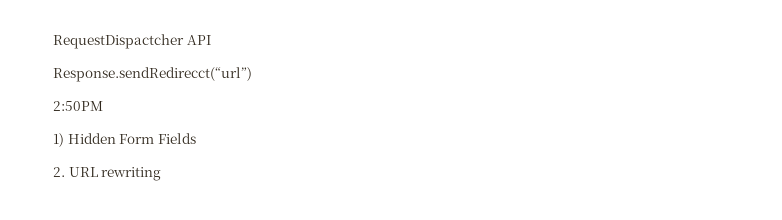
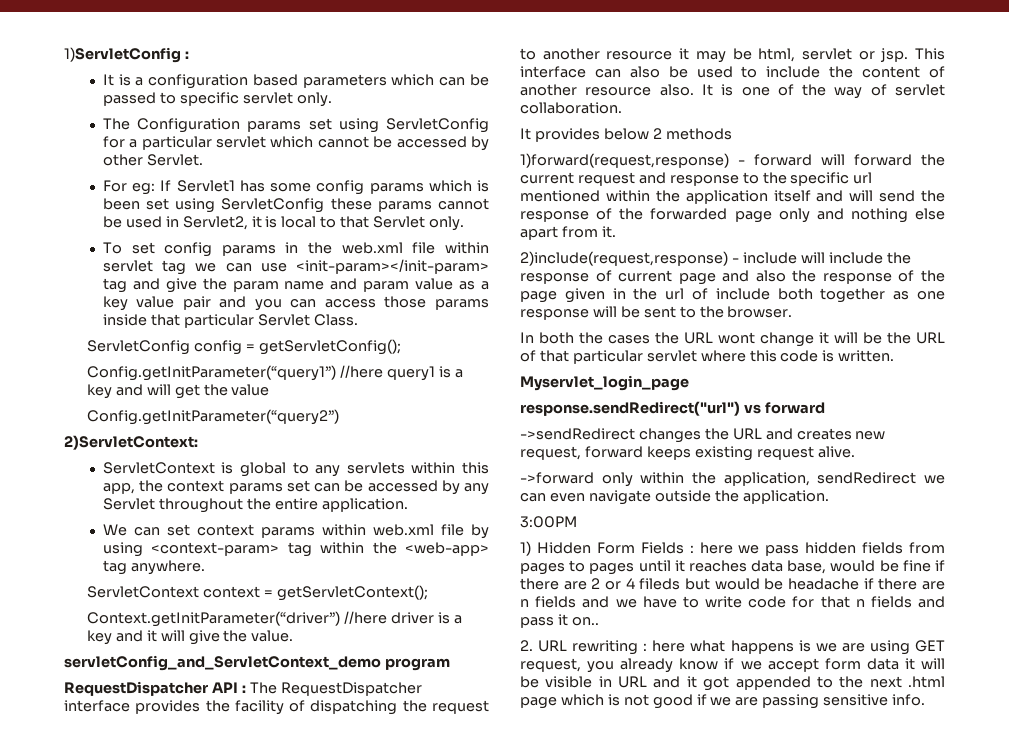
- RequestDispactcher API
- Response.sendRedirecct(“url”)
- 2:50PM
- 1) Hidden Form Fields
- 2. URL rewriting
+ 1)ServletConfig :
+ It is a configuration based parameters which can be passed to specific servlet only.
+ The Configuration params set using ServletConfig for a particular servlet which cannot be accessed by other Servlet.
+ For eg: If Servlet1 has some config params which is been set using ServletConfig these params cannot be used in Servlet2, it is local to that Servlet only.
+ To set config params in the web.xml file within servlet tag we can use <init-param></init-param> tag and give the param name and param value as a key value pair and you can access those params inside that particular Servlet Class.
+ ServletConfig config = getServletConfig();
+ Config.getInitParameter(“query1”) //here query1 is a key and will get the value
+ Config.getInitParameter(“query2”)
+ 2)ServletContext:
+ ServletContext is global to any servlets within this app, the context params set can be accessed by any Servlet throughout the entire application.
+ We can set context params within web.xml file by using <context-param> tag within the <web-app> tag anywhere.
+ ServletContext context = getServletContext();
+ Context.getInitParameter(“driver”) //here driver is a key and it will give the value.
+ servletConfig_and_ServletContext_demo program
+ RequestDispatcher API : The RequestDispatcher interface provides the facility of dispatching the request to another resource it may be html, servlet or jsp. This interface can also be used to include the content of another resource also. It is one of the way of servlet collaboration.
+ It provides below 2 methods
+ 1)forward(request,response) - forward will forward the current request and response to the specific url mentioned within the application itself and will send the response of the forwarded page only and nothing else apart from it.
+ 2)include(request,response) - include will include the response of current page and also the response of the page given in the url of include both together as one response will be sent to the browser.
+ In both the cases the URL wont change it will be the URL of that particular servlet where this code is written.
+ Myservlet_login_page
+ response.sendRedirect("url") vs forward
+ ->sendRedirect changes the URL and creates new request, forward keeps existing request alive.
+ ->forward only within the application, sendRedirect we can even navigate outside the application.
+ 3:00PM
+ 1) Hidden Form Fields : here we pass hidden fields from pages to pages until it reaches data base, would be fine if there are 2 or 4 fileds but would be headache if there are n fields and we have to write code for that n fields and pass it on..
+ 2. URL rewriting : here what happens is we are using GET request, you already know if we accept form data it will be visible in URL and it got appended to the next .html page which is not good if we are passing sensitive info.

